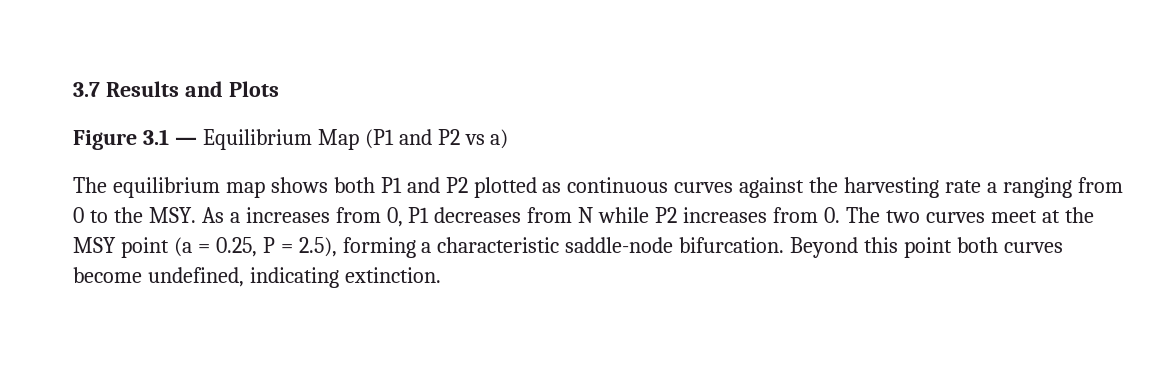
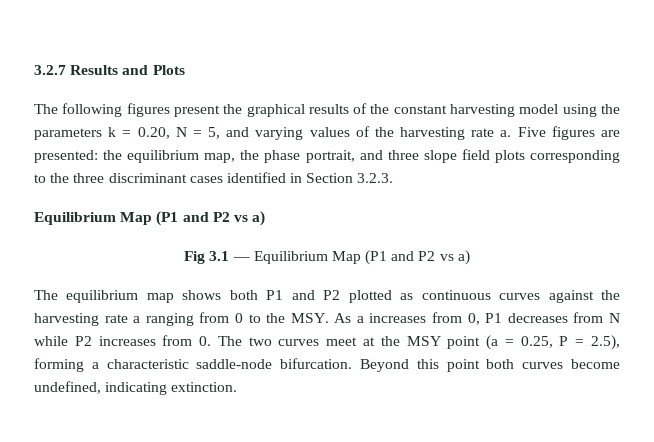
- 3.7 Results and Plots
+ 3.2.7 Results and Plots
- Figure 3.1 — Equilibrium Map (P1 and P2 vs a)
+ The following figures present the graphical results of the constant harvesting model using the parameters k = 0.20, N = 5, and varying values of the harvesting rate a. Five figures are presented: the equilibrium map, the phase portrait, and three slope field plots corresponding to the three discriminant cases identified in Section 3.2.3.
+ Equilibrium Map (P1 and P2 vs a)
+ Fig 3.1 — Equilibrium Map (P1 and P2 vs a)

